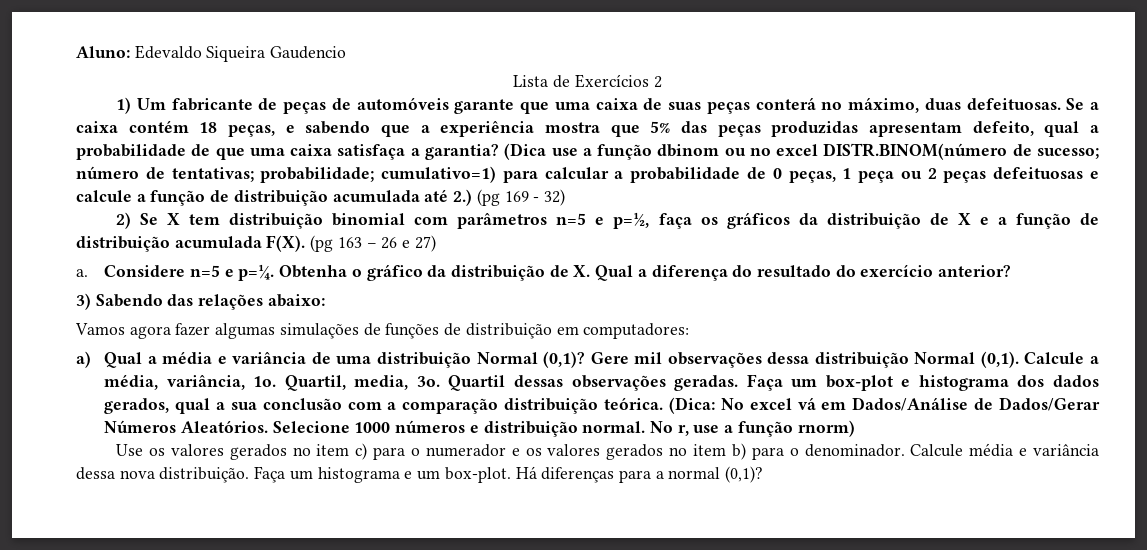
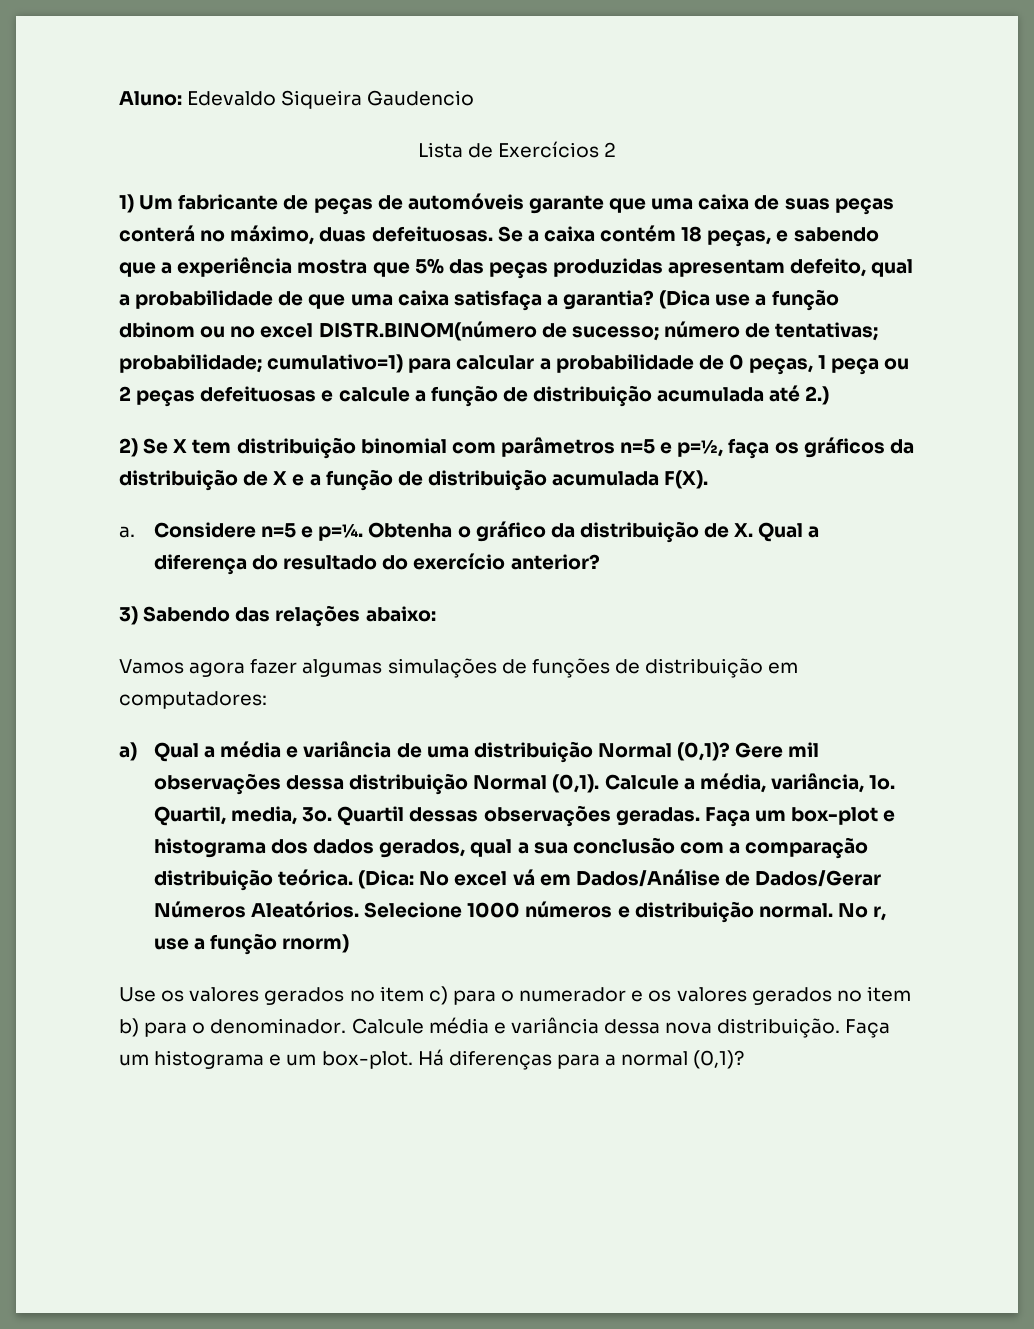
- (Dica use a função dbinom ou no excel DISTR.BINOM(número de sucesso; número de tentativas; probabilidade; cumulativo=1) para calcular a probabilidade de 0 peças, 1 peça ou 2 peças defeituosas e calcule a função de distribuição acumulada até 2.) (pg 169 - 32)
+ (Dica use a função dbinom ou no excel DISTR.BINOM(número de sucesso; número de tentativas; probabilidade; cumulativo=1) para calcular a probabilidade de 0 peças, 1 peça ou 2 peças defeituosas e calcule a função de distribuição acumulada até 2.)
- (pg 163 – 26 e 27)

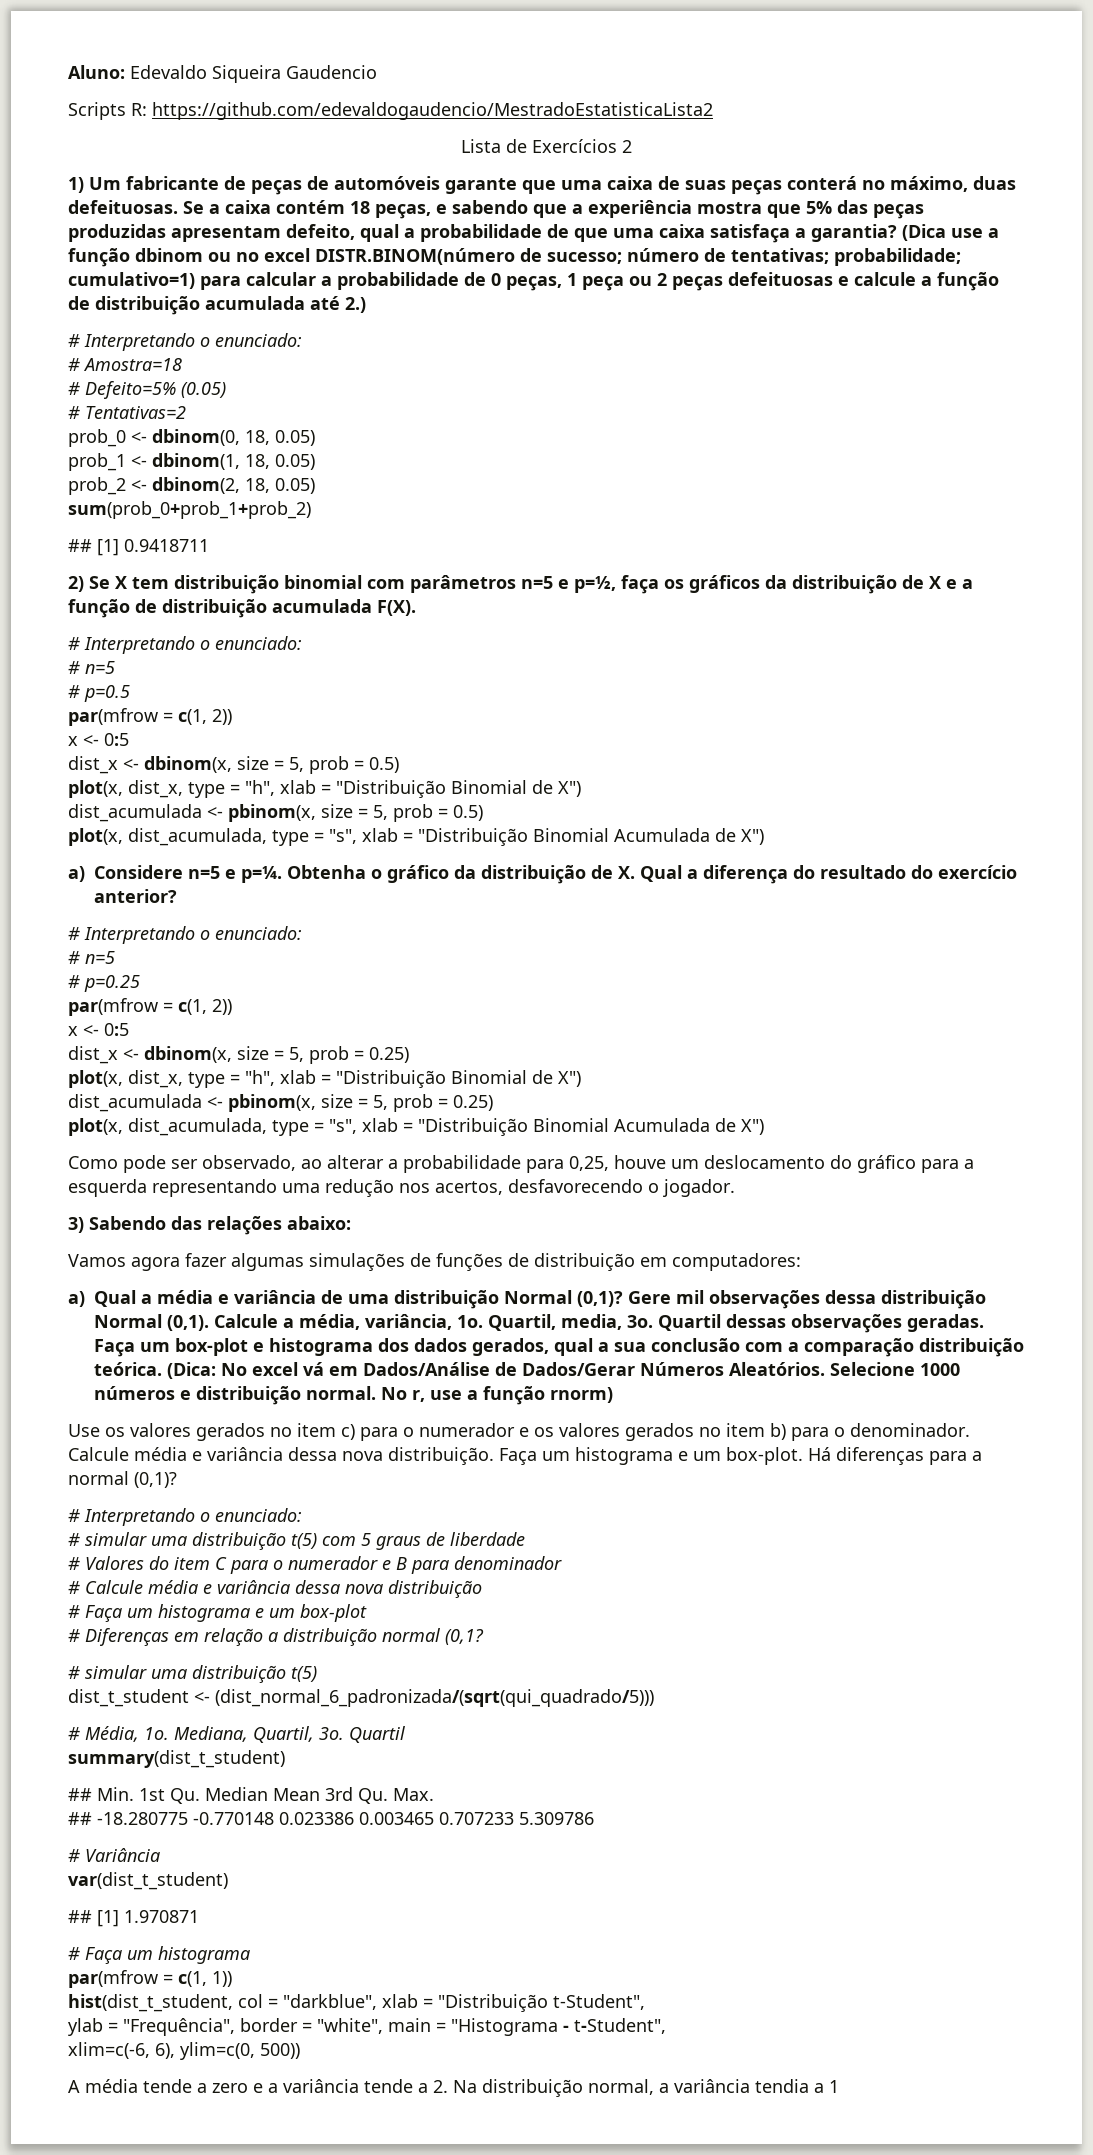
+ Scripts R: https://github.com/edevaldogaudencio/MestradoEstatisticaLista2
  (Dica use a função dbinom ou no excel DISTR.BINOM(número de sucesso; número de tentativas; probabilidade; cumulativo=1) para calcular a probabilidade de 0 peças, 1 peça ou 2 peças defeituosas e calcule a função de distribuição acumulada até 2.)
+ # Interpretando o enunciado:
+ # Amostra=18
+ # Defeito=5% (0.05)
+ # Tentativas=2
+ prob_0 <- dbinom(0, 18, 0.05)
+ prob_1 <- dbinom(1, 18, 0.05)
+ prob_2 <- dbinom(2, 18, 0.05)
+ sum(prob_0+prob_1+prob_2)
+ ## [1] 0.9418711
  2) Se X tem distribuição binomial com parâmetros n=5 e p=½, faça os gráficos da distribuição de X e a função de distribuição acumulada F(X).
- a. Considere n=5 e p=¼.
+ # Interpretando o enunciado:
+ # n=5
+ # p=0.5
+ par(mfrow = c(1, 2))
+ x <- 0:5
+ dist_x <- dbinom(x, size = 5, prob = 0.5)
+ plot(x, dist_x, type = "h", xlab = "Distribuição Binomial de X")
+ dist_acumulada <- pbinom(x, size = 5, prob = 0.5)
+ plot(x, dist_acumulada, type = "s", xlab = "Distribuição Binomial Acumulada de X")
+ a) Considere n=5 e p=¼.
  Obtenha o gráfico da distribuição de X. Qual a diferença do resultado do exercício anterior?
+ # Interpretando o enunciado:
+ # n=5
+ # p=0.25
+ par(mfrow = c(1, 2))
+ x <- 0:5
+ dist_x <- dbinom(x, size = 5, prob = 0.25)
+ plot(x, dist_x, type = "h", xlab = "Distribuição Binomial de X")
+ dist_acumulada <- pbinom(x, size = 5, prob = 0.25)
+ plot(x, dist_acumulada, type = "s", xlab = "Distribuição Binomial Acumulada de X")
+ Como pode ser observado, ao alterar a probabilidade para 0,25, houve um deslocamento do gráfico para a esquerda representando uma redução nos acertos, desfavorecendo o jogador.
  Há diferenças para a normal (0,1)?
+ # Interpretando o enunciado:
+ # simular uma distribuição t(5) com 5 graus de liberdade
+ # Valores do item C para o numerador e B para denominador
+ # Calcule média e variância dessa nova distribuição
+ # Faça um histograma e um box-plot
+ # Diferenças em relação a distribuição normal (0,1?
+ # simular uma distribuição t(5)
+ dist_t_student <- (dist_normal_6_padronizada/(sqrt(qui_quadrado/5)))
+ # Média, 1o. Mediana, Quartil, 3o. Quartil
+ summary(dist_t_student)
+ ## Min. 1st Qu. Median Mean 3rd Qu. Max.
+ ## -18.280775 -0.770148 0.023386 0.003465 0.707233 5.309786
+ # Variância
+ var(dist_t_student)
+ ## [1] 1.970871
+ # Faça um histograma
+ par(mfrow = c(1, 1))
+ hist(dist_t_student, col = "darkblue", xlab = "Distribuição t-Student",
+ ylab = "Frequência", border = "white", main = "Histograma - t-Student",
+ xlim=c(-6, 6), ylim=c(0, 500))
+ A média tende a zero e a variância tende a 2. Na distribuição normal, a variância tendia a 1

